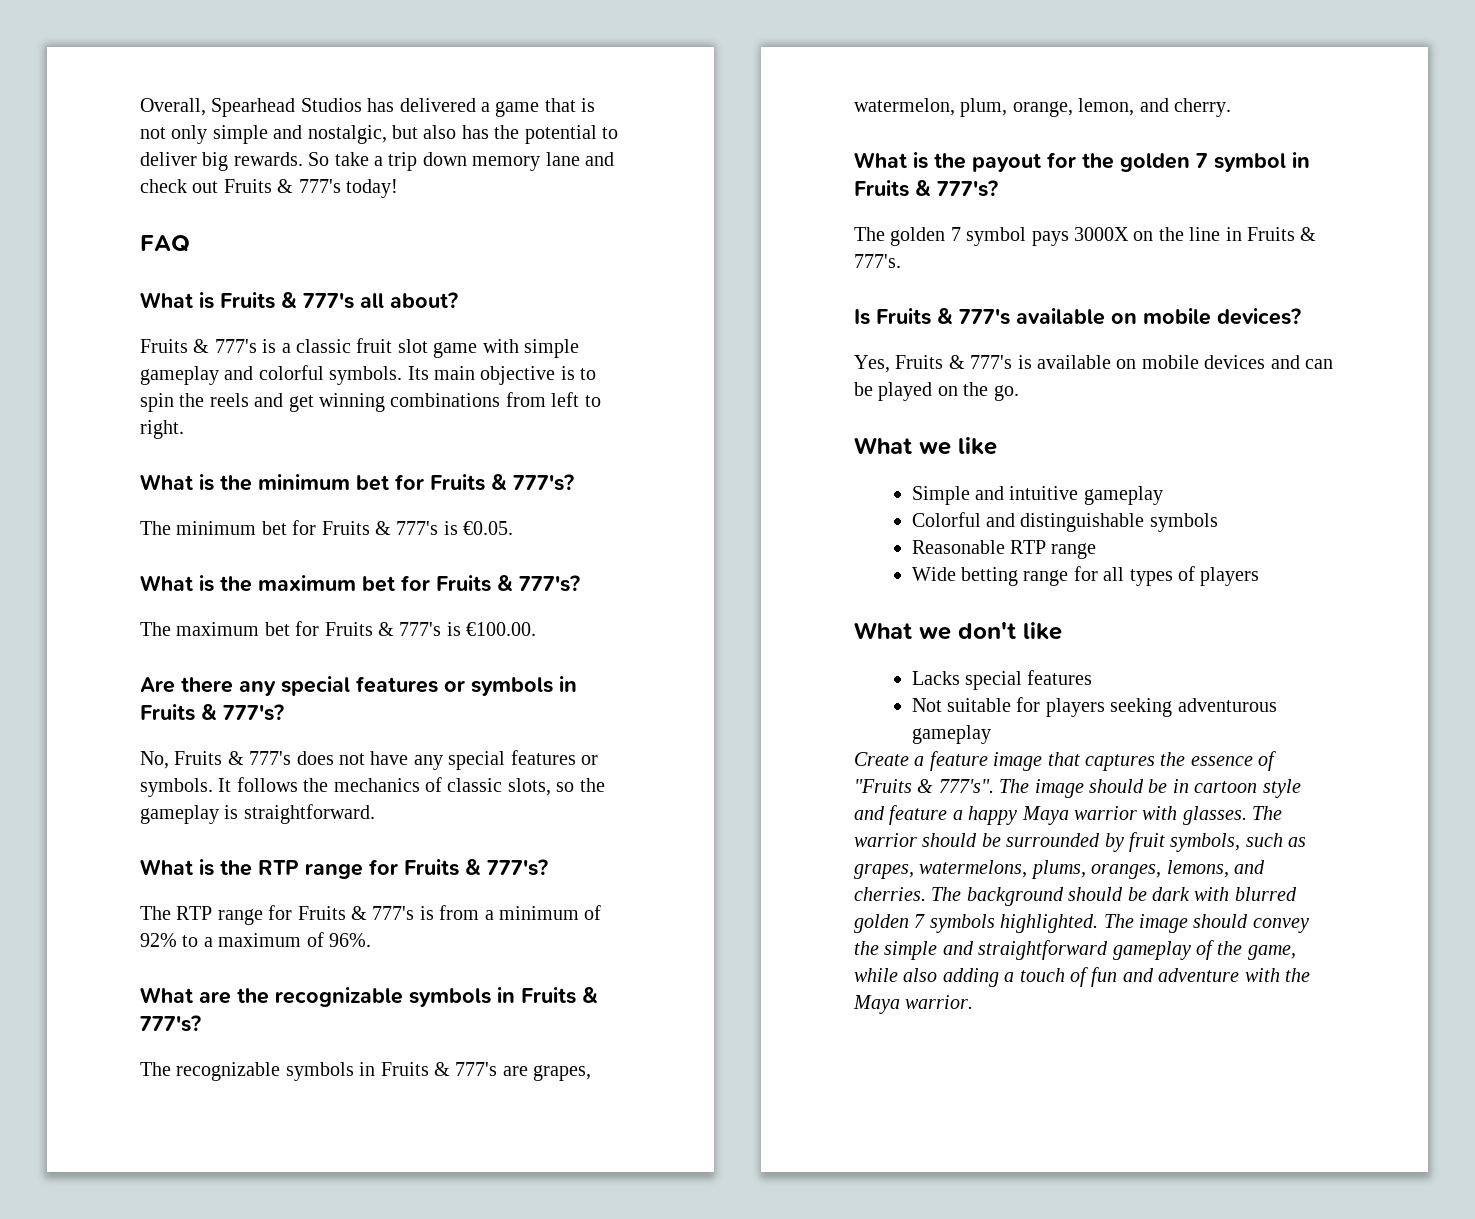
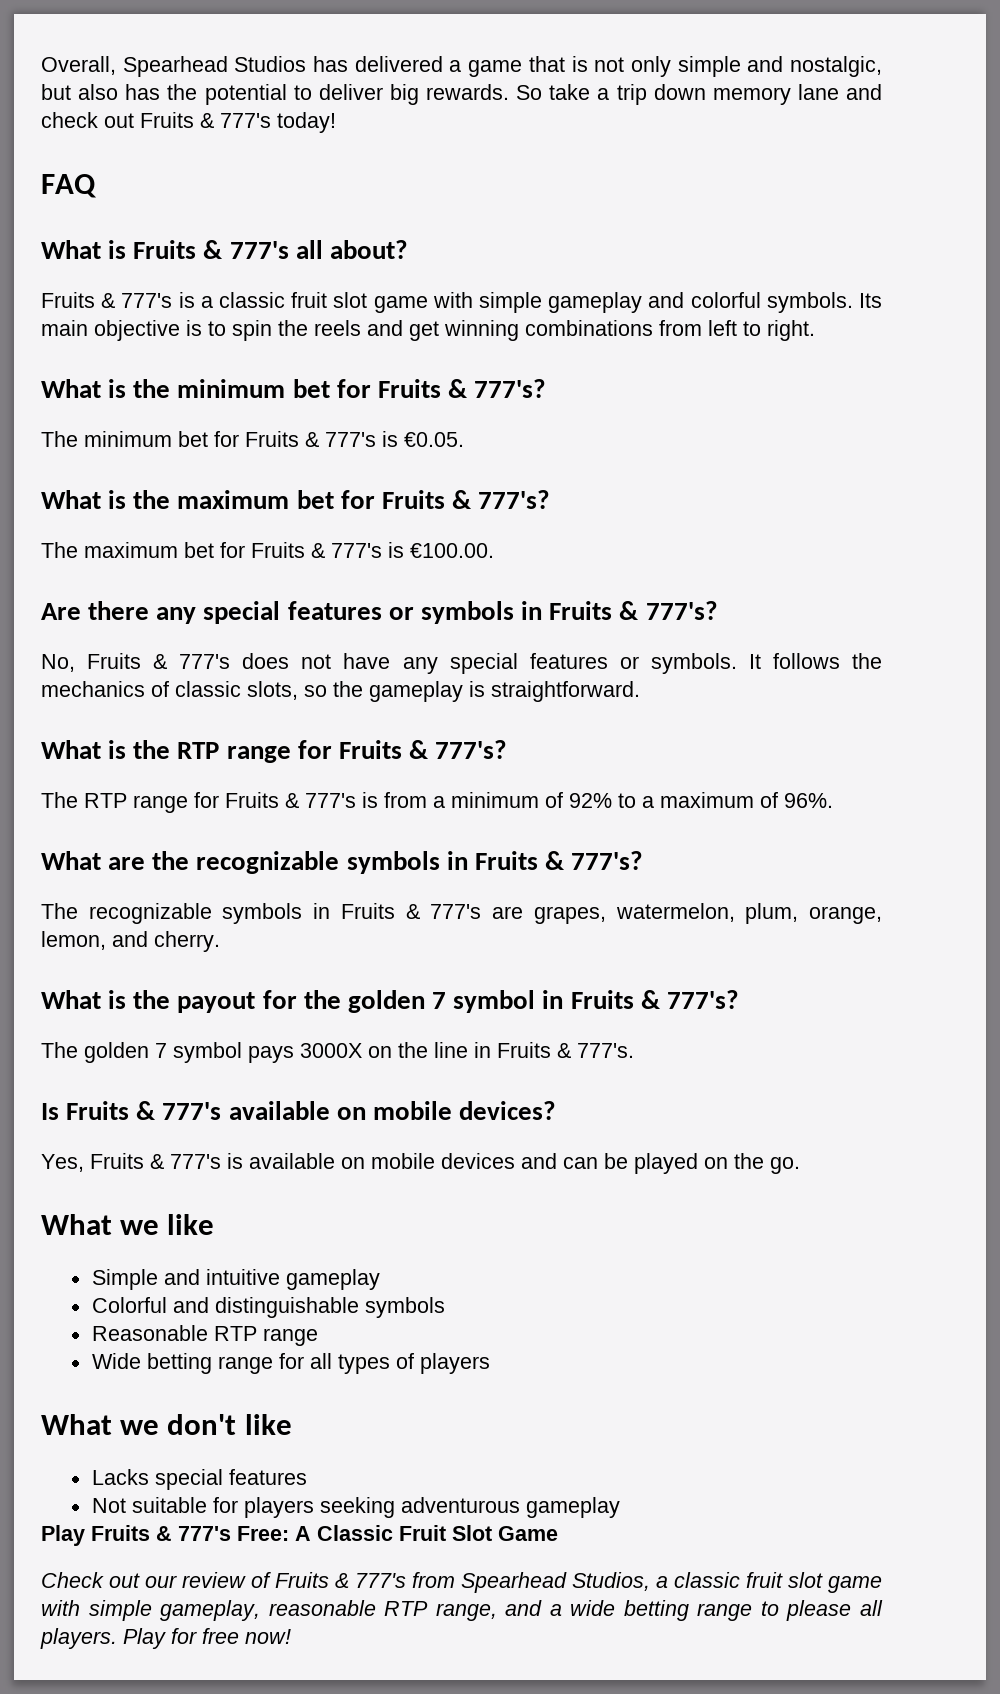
- Create a feature image that captures the essence of "Fruits & 777's". The image should be in cartoon style and feature a happy Maya warrior with glasses. The warrior should be surrounded by fruit symbols, such as grapes, watermelons, plums, oranges, lemons, and cherries. The background should be dark with blurred golden 7 symbols highlighted. The image should convey the simple and straightforward gameplay of the game, while also adding a touch of fun and adventure with the Maya warrior.
+ Play Fruits & 777's Free: A Classic Fruit Slot Game
+ Check out our review of Fruits & 777's from Spearhead Studios, a classic fruit slot game with simple gameplay, reasonable RTP range, and a wide betting range to please all players. Play for free now!

